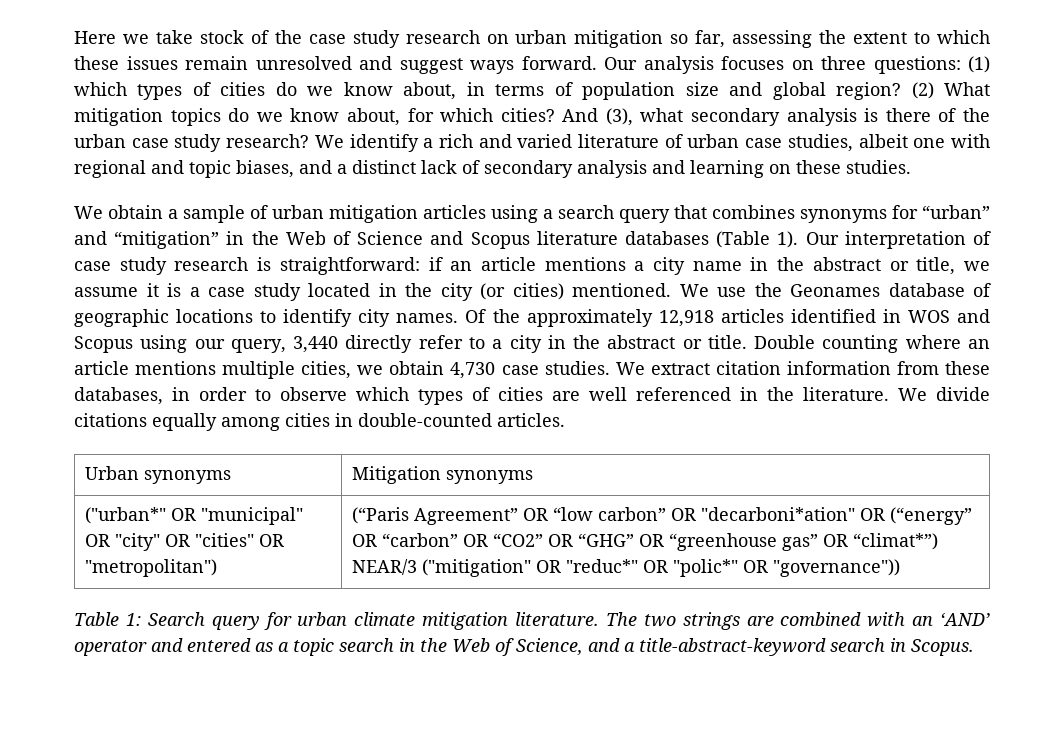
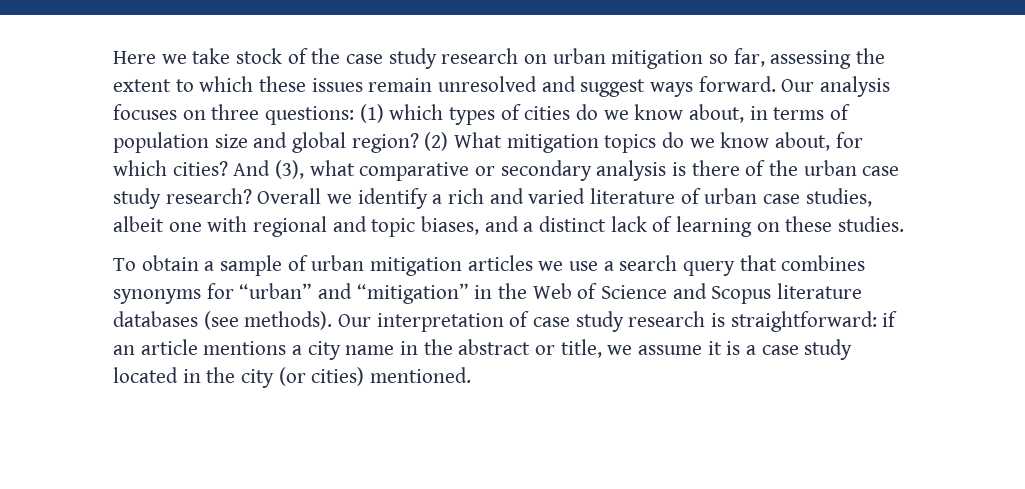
- And (3), what secondary analysis is there of the urban case study research?
+ And (3), what comparative or secondary analysis is there of the urban case study research?
- We identify a rich and varied literature of urban case studies, albeit one with regional and topic biases, and a distinct lack of secondary analysis and learning on these studies.
+ Overall we identify a rich and varied literature of urban case studies, albeit one with regional and topic biases, and a distinct lack of learning on these studies.
- We obtain a sample of urban mitigation articles using a search query that combines synonyms for “urban” and “mitigation” in the Web of Science and Scopus literature databases (Table 1).
+ To obtain a sample of urban mitigation articles we use a search query that combines synonyms for “urban” and “mitigation” in the Web of Science and Scopus literature databases (see methods).
- We use the Geonames database of geographic locations to identify city names. Of the approximately 12,918 articles identified in WOS and Scopus using our query, 3,440 directly refer to a city in the abstract or title. Double counting where an article mentions multiple cities, we obtain 4,730 case studies. We extract citation information from these databases, in order to observe which types of cities are well referenced in the literature. We divide citations equally among cities in double-counted articles.
- Urban synonyms | Mitigation synonyms
- ("urban*" OR "municipal" OR "city" OR "cities" OR "metropolitan") | (“Paris Agreement” OR “low carbon” OR "decarboni*ation" OR (“energy” OR “carbon” OR “CO2” OR “GHG” OR “greenhouse gas” OR “climat*”) NEAR/3 ("mitigation" OR "reduc*" OR "polic*" OR "governance"))
- Table 1: Search query for urban climate mitigation literature. The two strings are combined with an ‘AND’ operator and entered as a topic search in the Web of Science, and a title-abstract-keyword search in Scopus.

